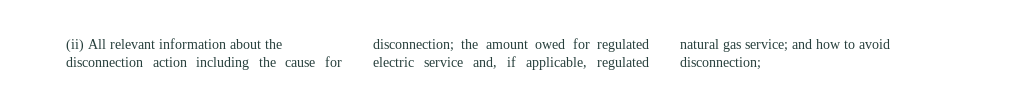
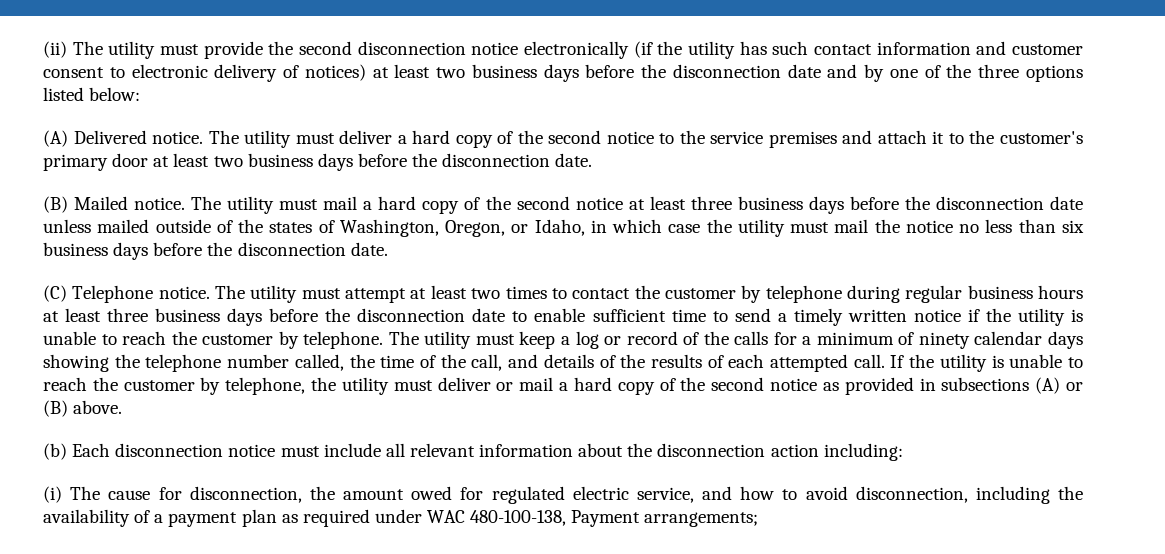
- (ii) All relevant information about the disconnection action including the cause for disconnection; the amount owed for regulated electric service and, if applicable, regulated natural gas service; and how to avoid disconnection;
+ (ii) The utility must provide the second disconnection notice electronically (if the utility has such contact information and customer consent to electronic delivery of notices) at least two business days before the disconnection date and by one of the three options listed below:
+ (A) Delivered notice. The utility must deliver a hard copy of the second notice to the service premises and attach it to the customer's primary door at least two business days before the disconnection date.
+ (B) Mailed notice. The utility must mail a hard copy of the second notice at least three business days before the disconnection date unless mailed outside of the states of Washington, Oregon, or Idaho, in which case the utility must mail the notice no less than six business days before the disconnection date.
+ (C) Telephone notice. The utility must attempt at least two times to contact the customer by telephone during regular business hours at least three business days before the disconnection date to enable sufficient time to send a timely written notice if the utility is unable to reach the customer by telephone. The utility must keep a log or record of the calls for a minimum of ninety calendar days showing the telephone number called, the time of the call, and details of the results of each attempted call. If the utility is unable to reach the customer by telephone, the utility must deliver or mail a hard copy of the second notice as provided in subsections (A) or (B) above.
+ (b) Each disconnection notice must include all relevant information about the disconnection action including:
+ (i) The cause for disconnection, the amount owed for regulated electric service, and how to avoid disconnection, including the availability of a payment plan as required under WAC 480-100-138, Payment arrangements;

